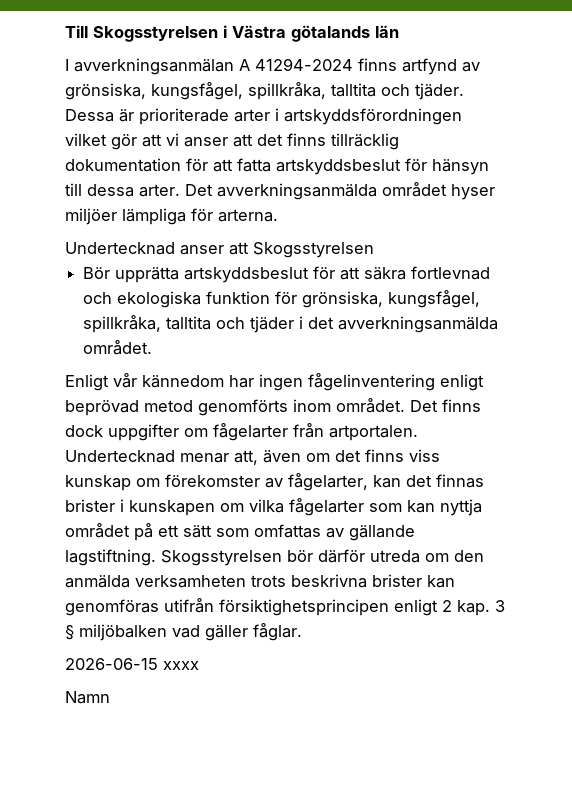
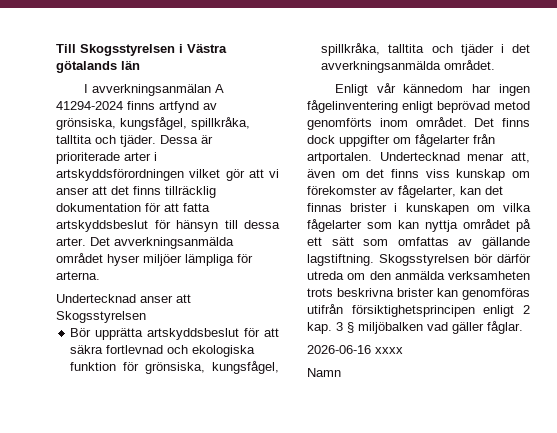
- 2026-06-15 xxxx
+ 2026-06-16 xxxx

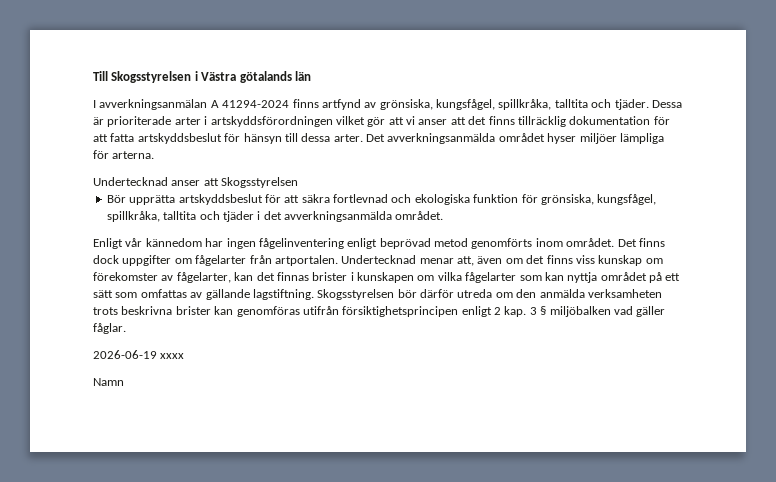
- 2026-06-16 xxxx
+ 2026-06-19 xxxx

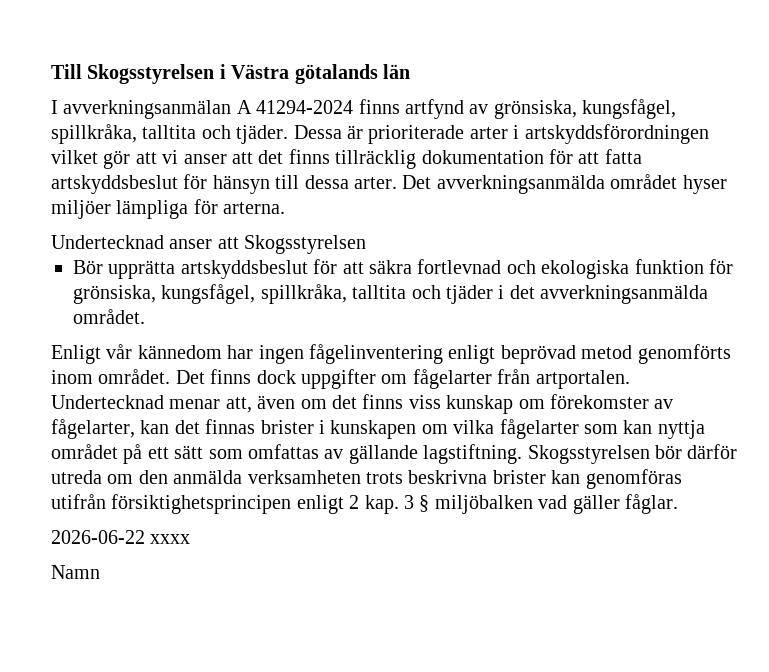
- 2026-06-19 xxxx
+ 2026-06-22 xxxx

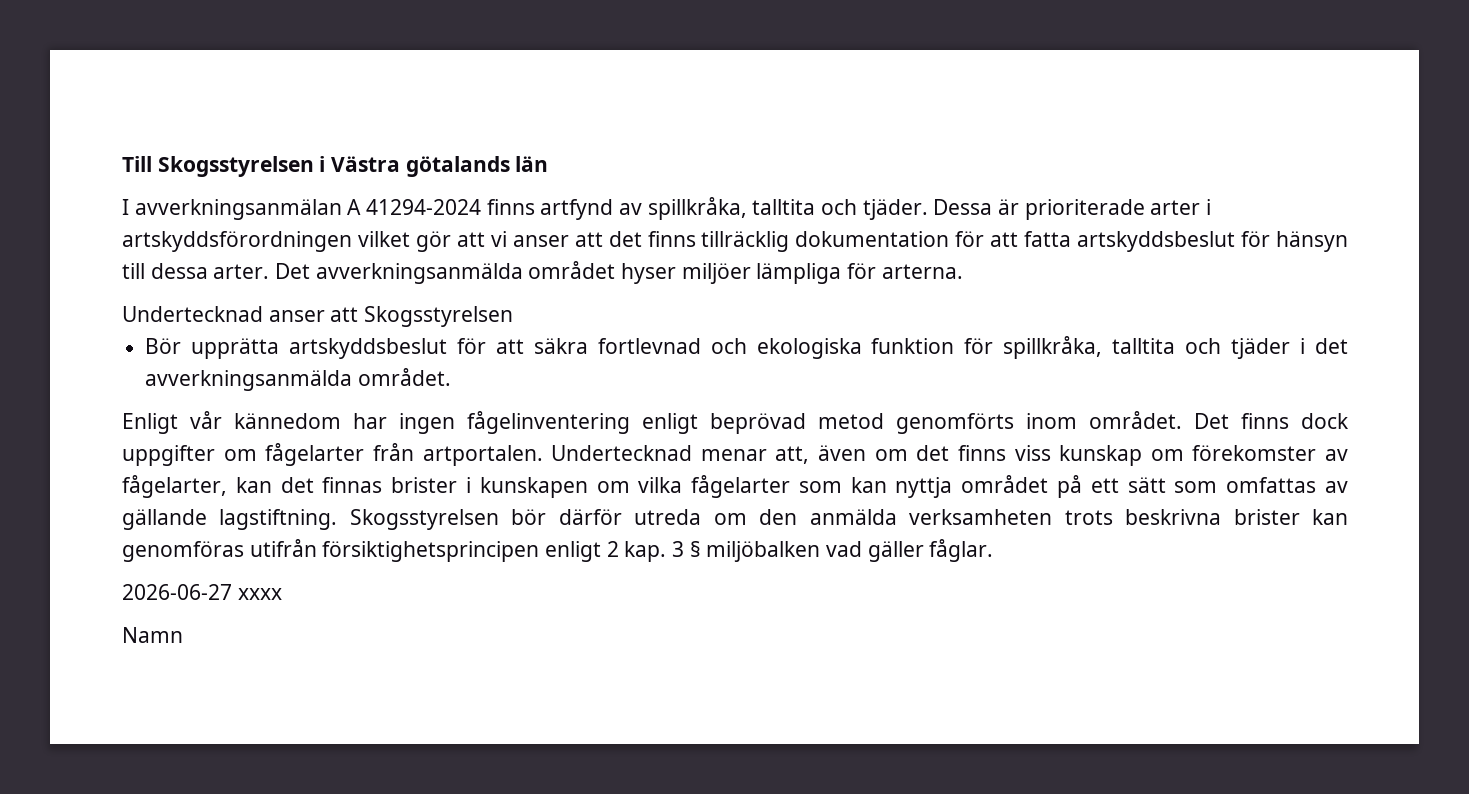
- I avverkningsanmälan A 41294-2024 finns artfynd av grönsiska, kungsfågel, spillkråka, talltita och tjäder.
+ I avverkningsanmälan A 41294-2024 finns artfynd av spillkråka, talltita och tjäder.
- Bör upprätta artskyddsbeslut för att säkra fortlevnad och ekologiska funktion för grönsiska, kungsfågel, spillkråka, talltita och tjäder i det avverkningsanmälda området.
+ Bör upprätta artskyddsbeslut för att säkra fortlevnad och ekologiska funktion för spillkråka, talltita och tjäder i det avverkningsanmälda området.
- 2026-06-22 xxxx
+ 2026-06-27 xxxx

